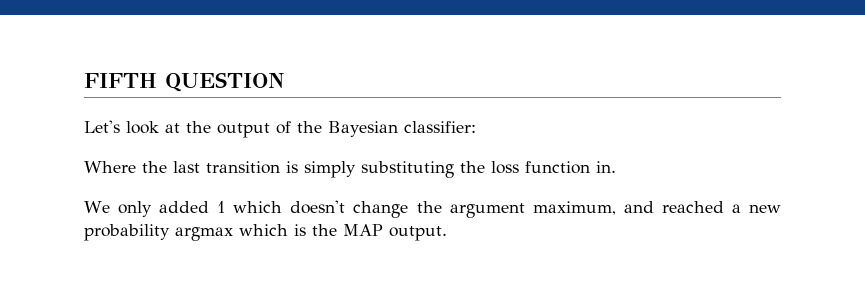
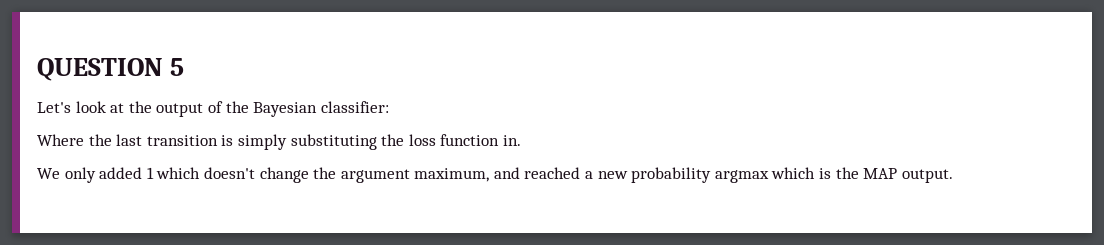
- FIFTH QUESTION
+ QUESTION 5

